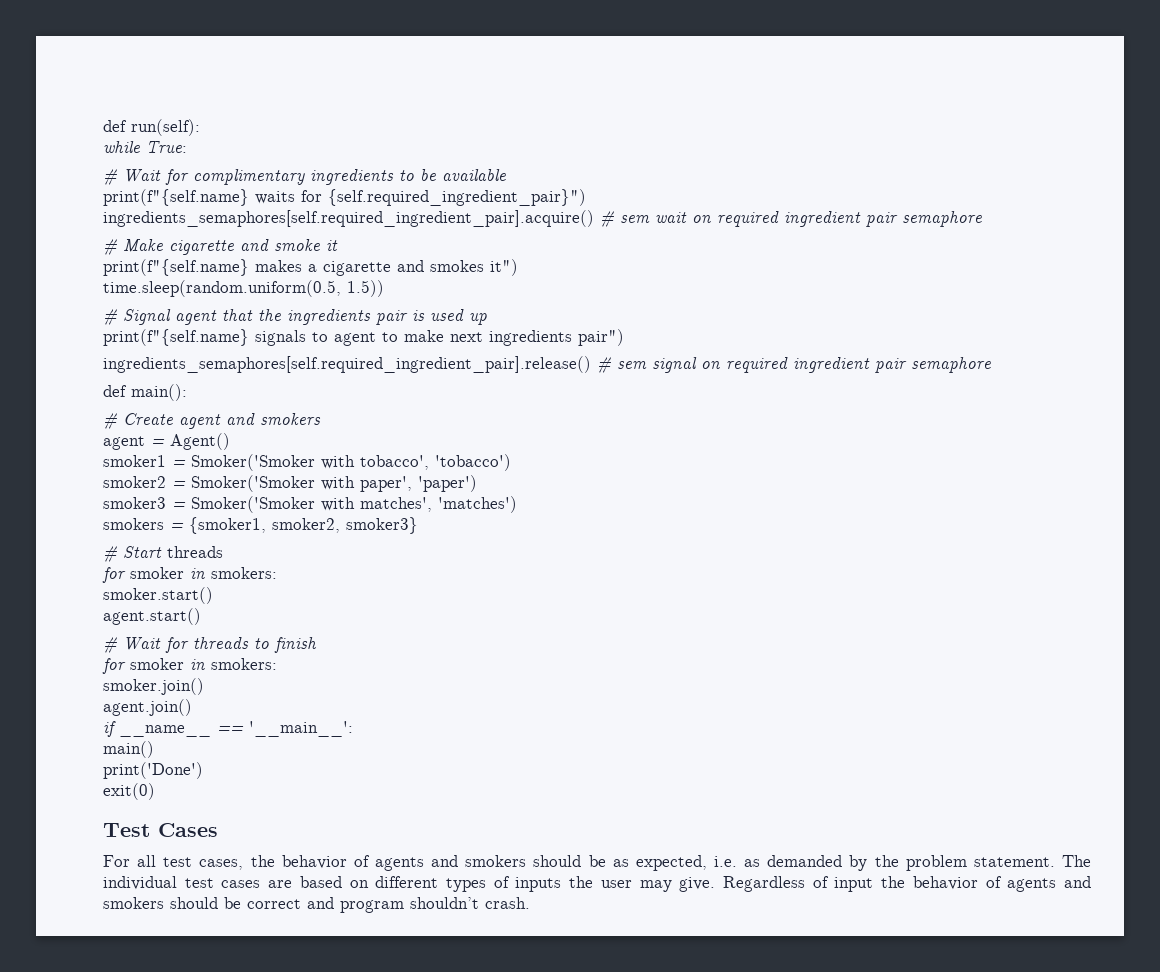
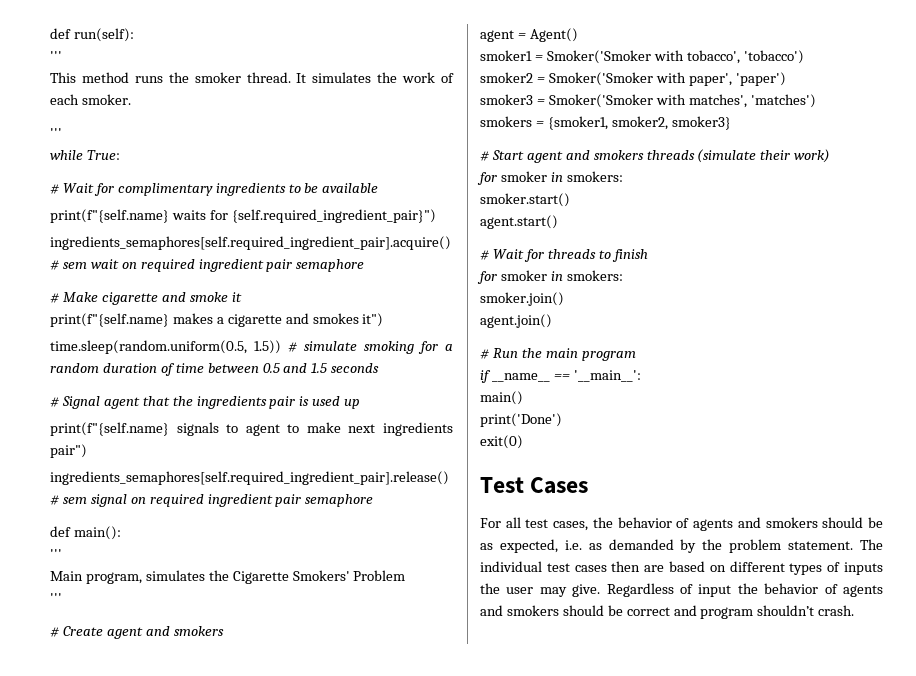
  def run(self):
+ '''
+ This method runs the smoker thread. It simulates the work of each smoker.
+ '''
- time.sleep(random.uniform(0.5, 1.5))
+ time.sleep(random.uniform(0.5, 1.5)) # simulate smoking for a random duration of time between 0.5 and 1.5 seconds
  def main():
+ '''
+ Main program, simulates the Cigarette Smokers' Problem
+ '''
- # Start threads
+ # Start agent and smokers threads (simulate their work)
+ # Run the main program
- The individual test cases are based on different types of inputs the user may give.
+ The individual test cases then are based on different types of inputs the user may give.

